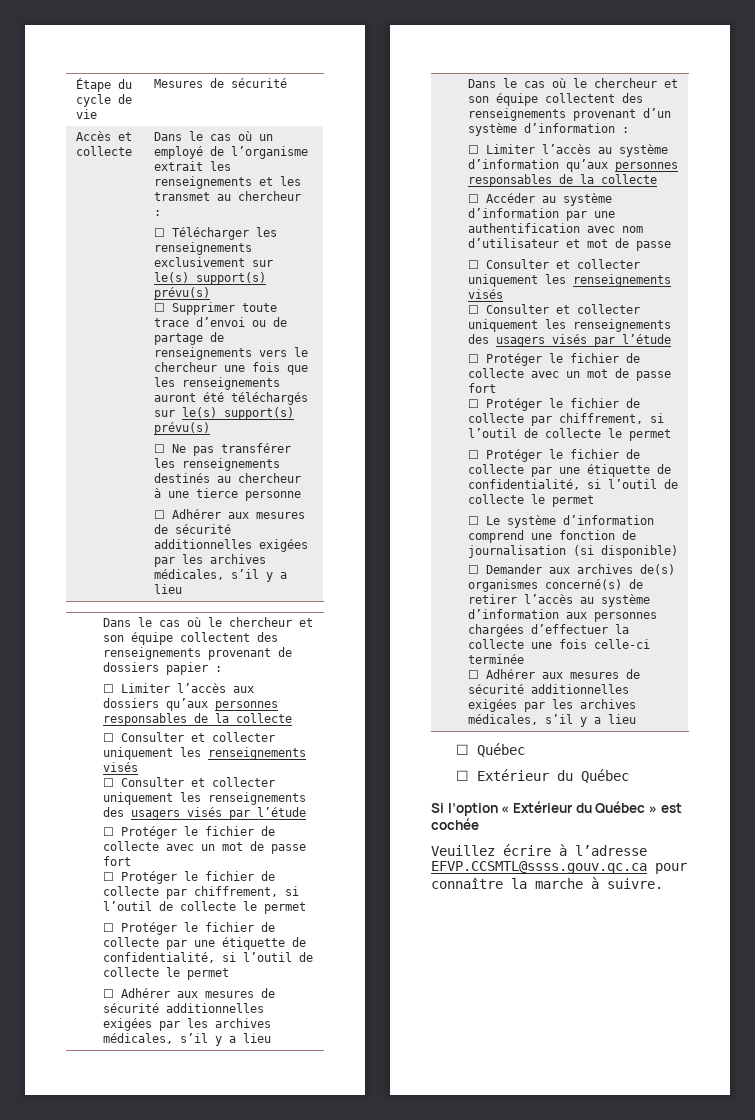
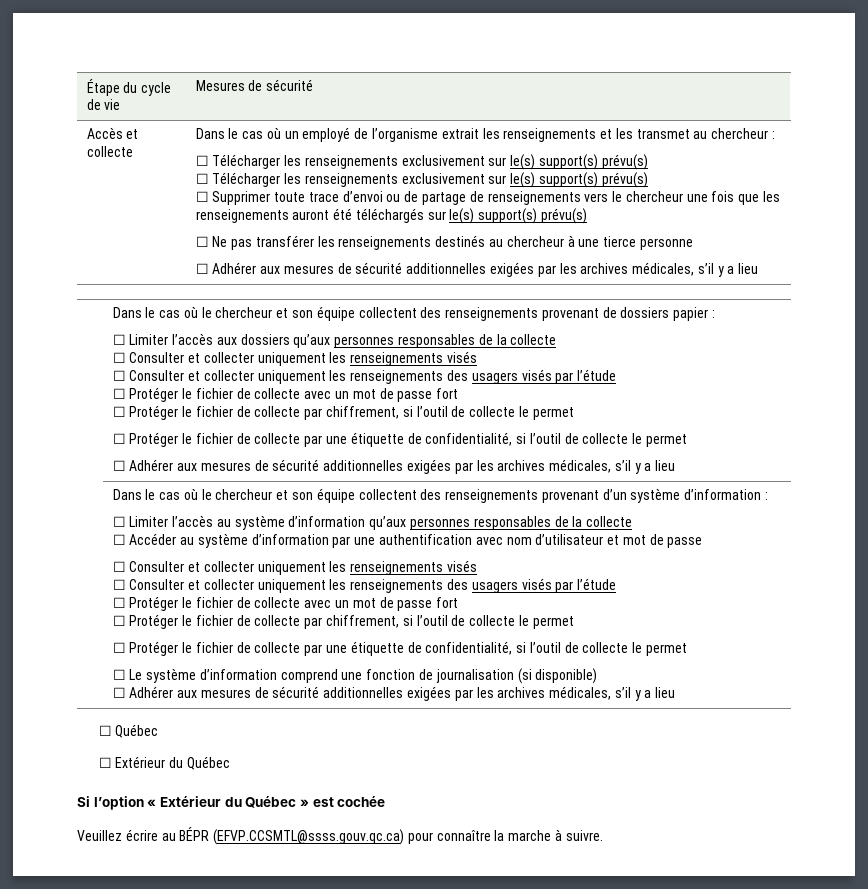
  Dans le cas où un employé de l’organisme extrait les renseignements et les transmet au chercheur :
+ ☐ Télécharger les renseignements exclusivement sur le(s) support(s) prévu(s)
- ☐ Demander aux archives de(s) organismes concerné(s) de retirer l’accès au système d’information aux personnes chargées d’effectuer la collecte une fois celle-ci terminée
- Veuillez écrire à l’adresse EFVP.CCSMTL@ssss.gouv.qc.ca pour connaître la marche à suivre.
+ Veuillez écrire au BÉPR (EFVP.CCSMTL@ssss.gouv.qc.ca) pour connaître la marche à suivre.

